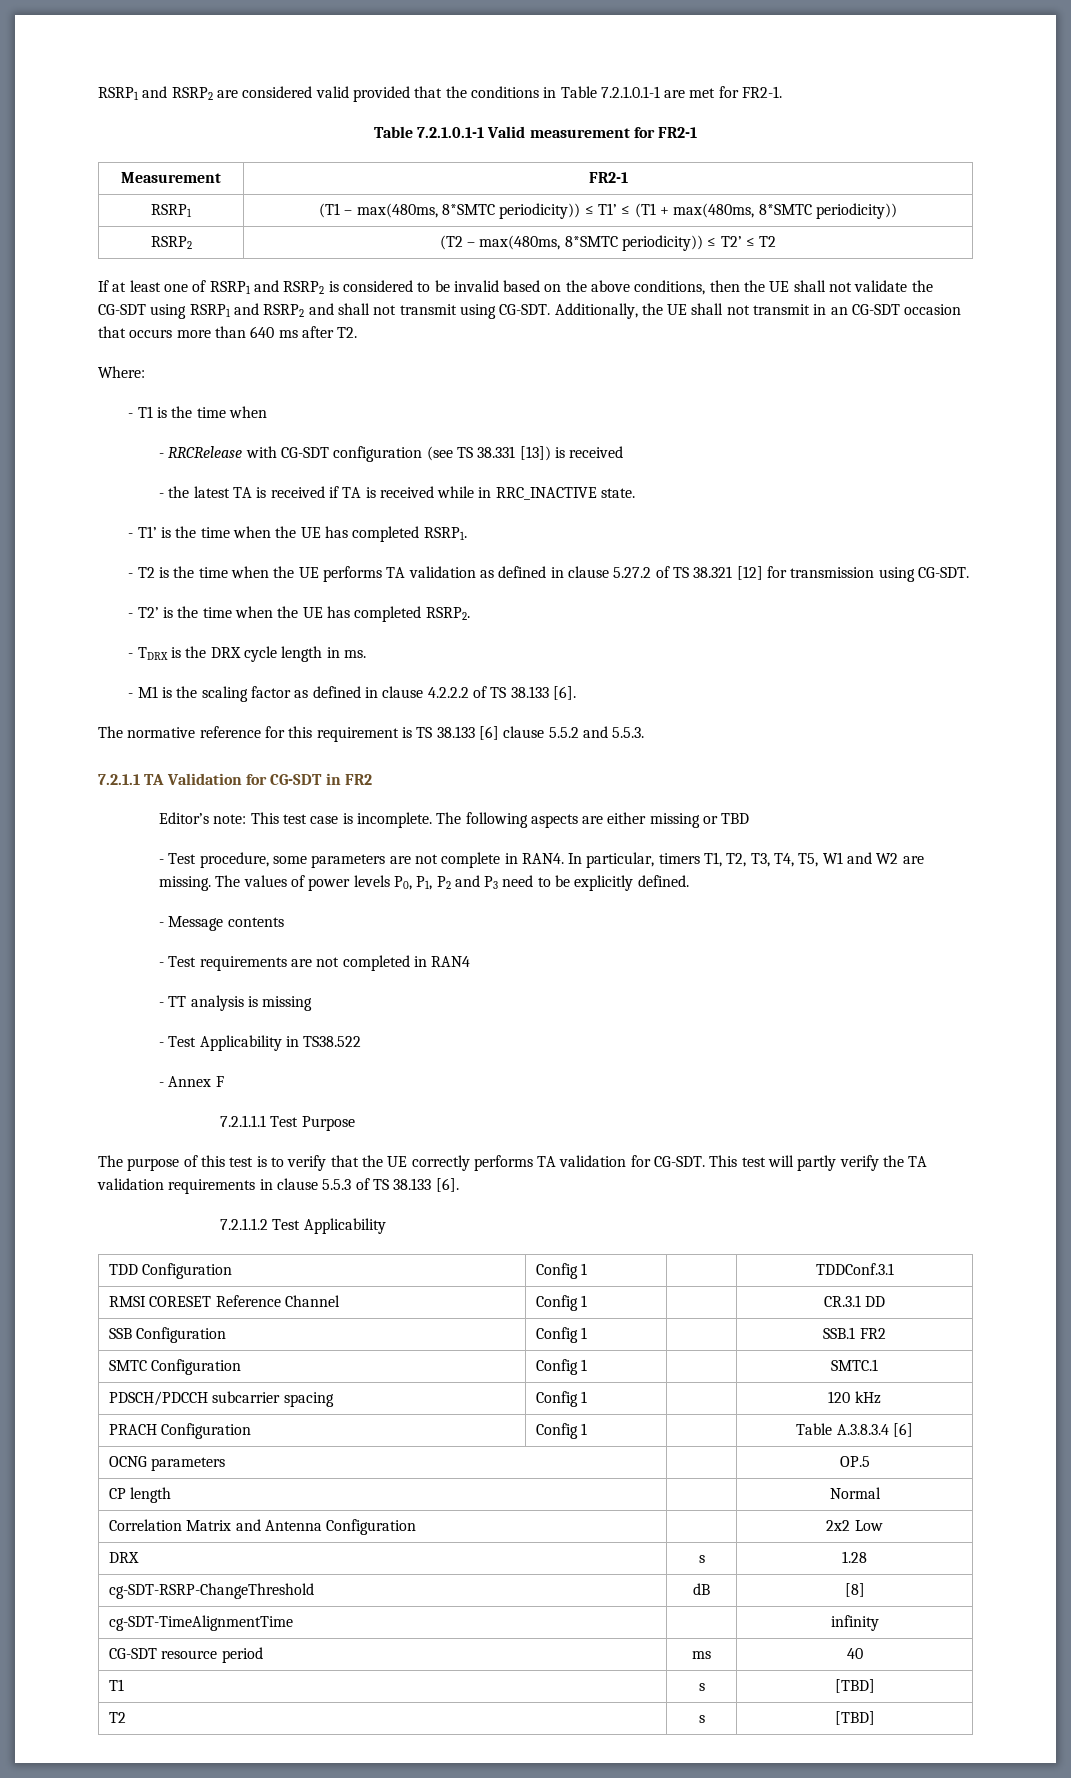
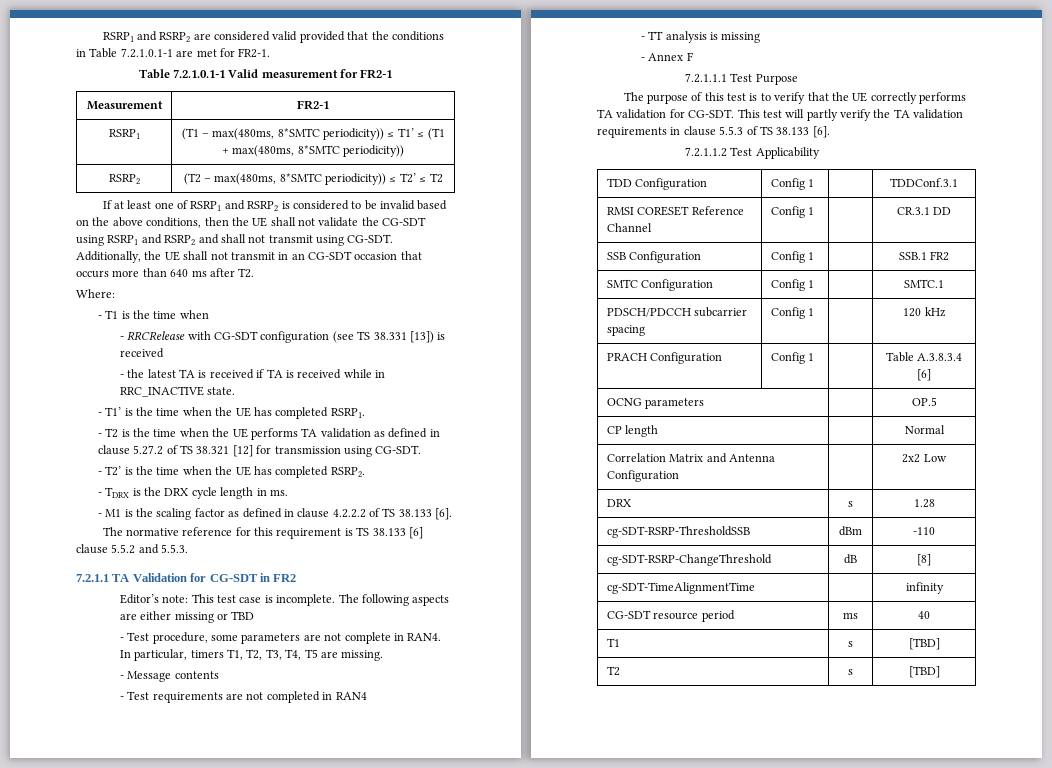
- In particular, timers T1, T2, T3, T4, T5, W1 and W2 are missing. The values of power levels P0, P1, P2 and P3 need to be explicitly defined.
+ In particular, timers T1, T2, T3, T4, T5 are missing.
- - Test Applicability in TS38.522
+ cg-SDT-RSRP-ThresholdSSB | dBm | -110

